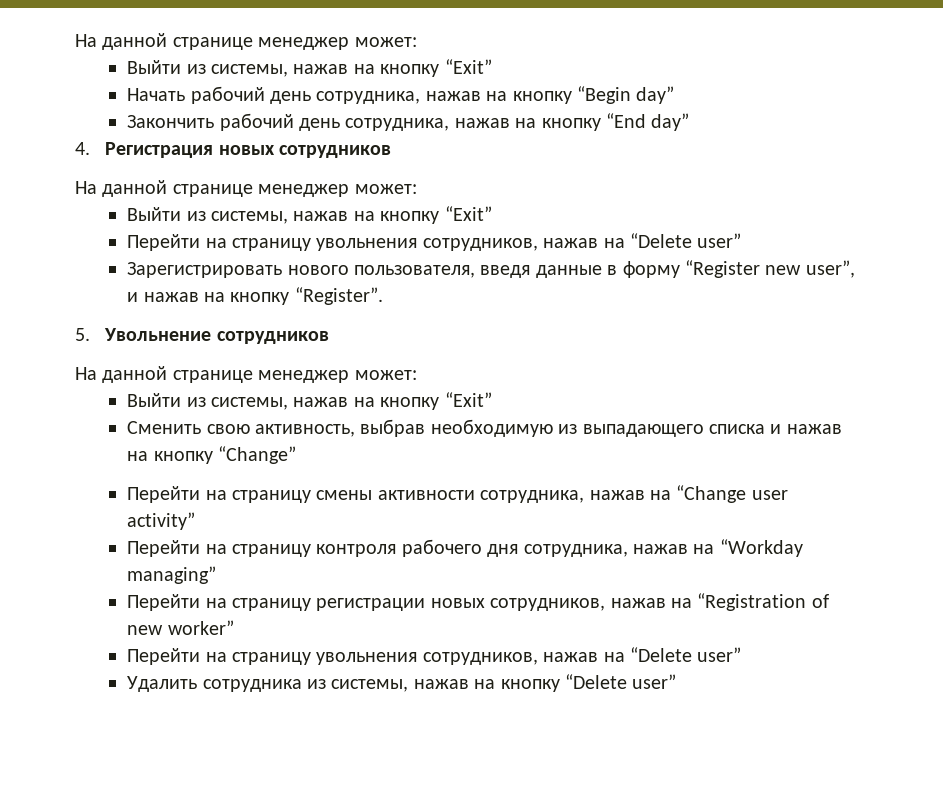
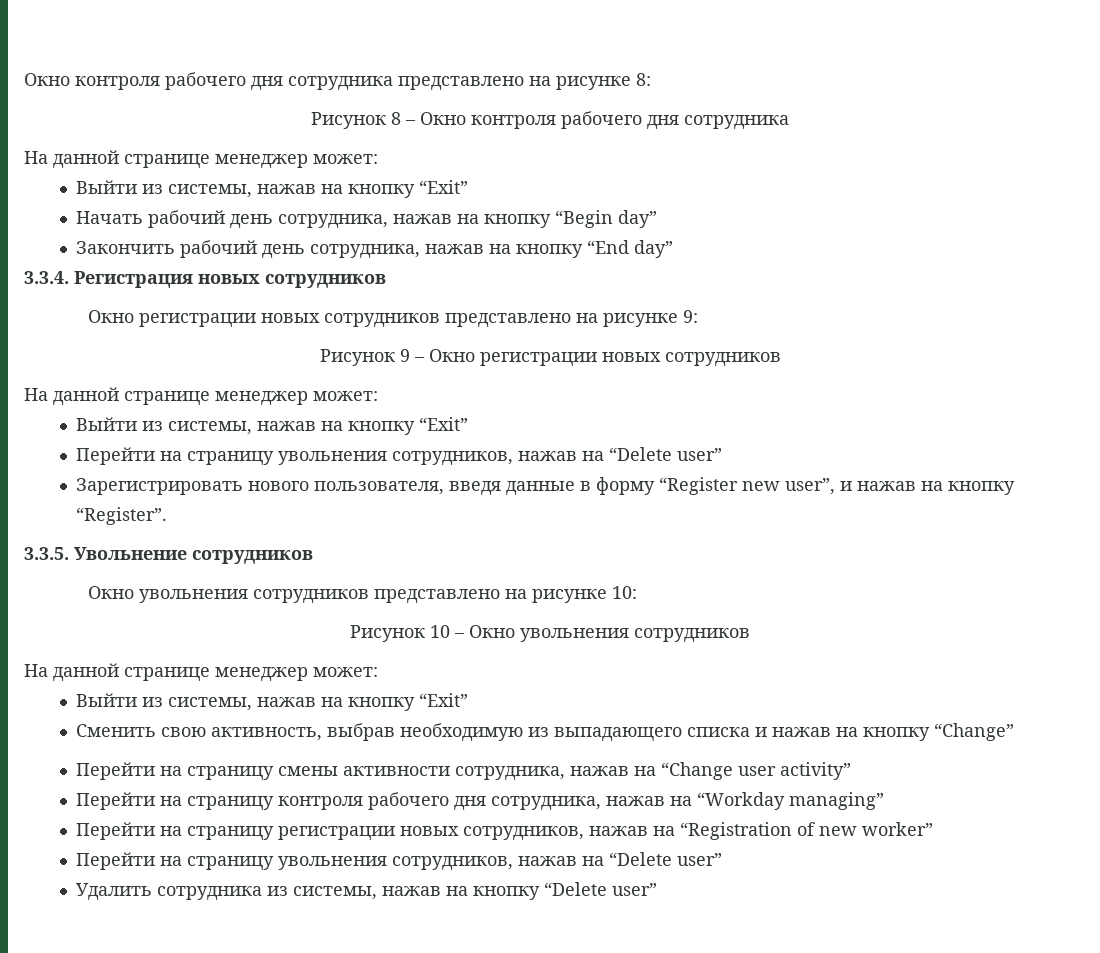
+ Окно контроля рабочего дня сотрудника представлено на рисунке 8:
+ Рисунок 8 – Окно контроля рабочего дня сотрудника
- 4. Регистрация новых сотрудников
+ 3.3.4. Регистрация новых сотрудников
+ Окно регистрации новых сотрудников представлено на рисунке 9:
+ Рисунок 9 – Окно регистрации новых сотрудников
- 5. Увольнение сотрудников
+ 3.3.5. Увольнение сотрудников
+ Окно увольнения сотрудников представлено на рисунке 10:
+ Рисунок 10 – Окно увольнения сотрудников

